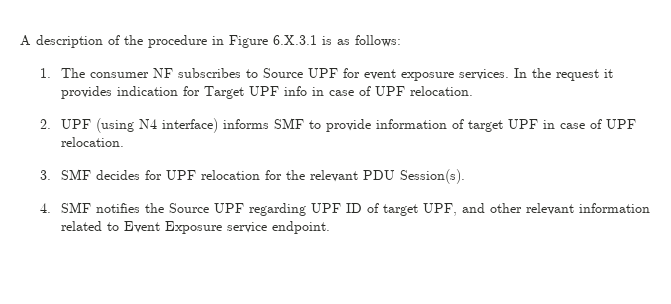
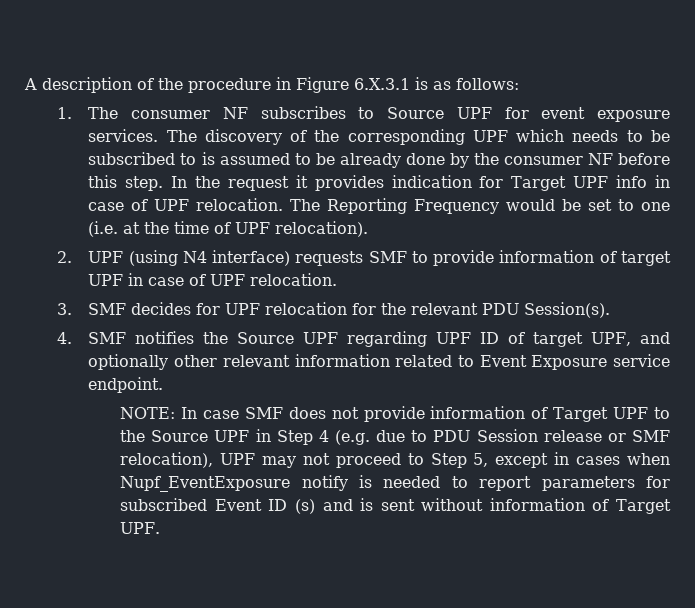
+ The discovery of the corresponding UPF which needs to be subscribed to is assumed to be already done by the consumer NF before this step.
+ The Reporting Frequency would be set to one (i.e. at the time of UPF relocation).
- 2. UPF (using N4 interface) informs SMF to provide information of target UPF in case of UPF relocation.
+ 2. UPF (using N4 interface) requests SMF to provide information of target UPF in case of UPF relocation.
- 4. SMF notifies the Source UPF regarding UPF ID of target UPF, and other relevant information related to Event Exposure service endpoint.
+ 4. SMF notifies the Source UPF regarding UPF ID of target UPF, and optionally other relevant information related to Event Exposure service endpoint.
+ NOTE: In case SMF does not provide information of Target UPF to the Source UPF in Step 4 (e.g. due to PDU Session release or SMF relocation), UPF may not proceed to Step 5, except in cases when Nupf_EventExposure notify is needed to report parameters for subscribed Event ID (s) and is sent without information of Target UPF.

